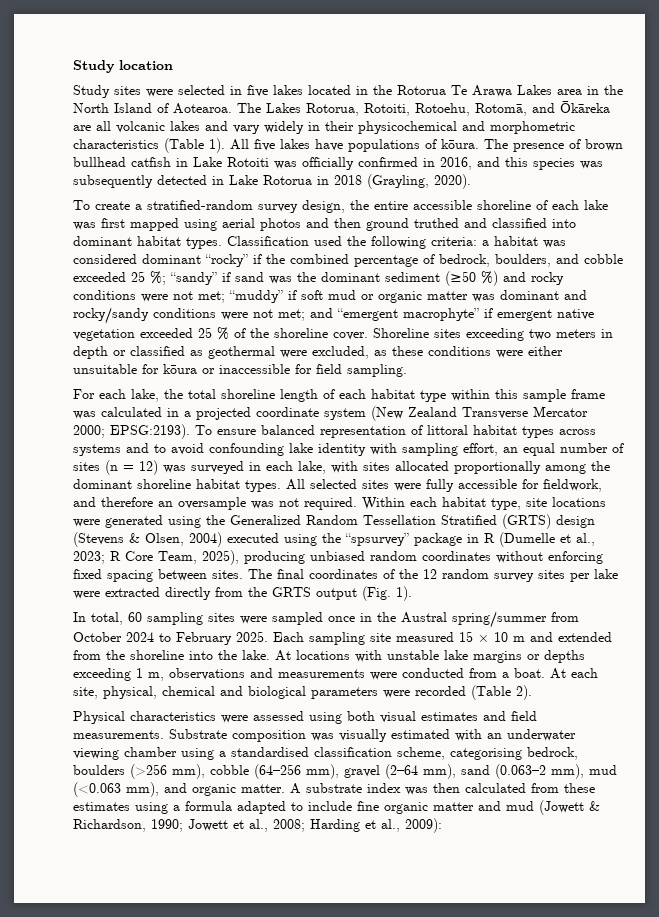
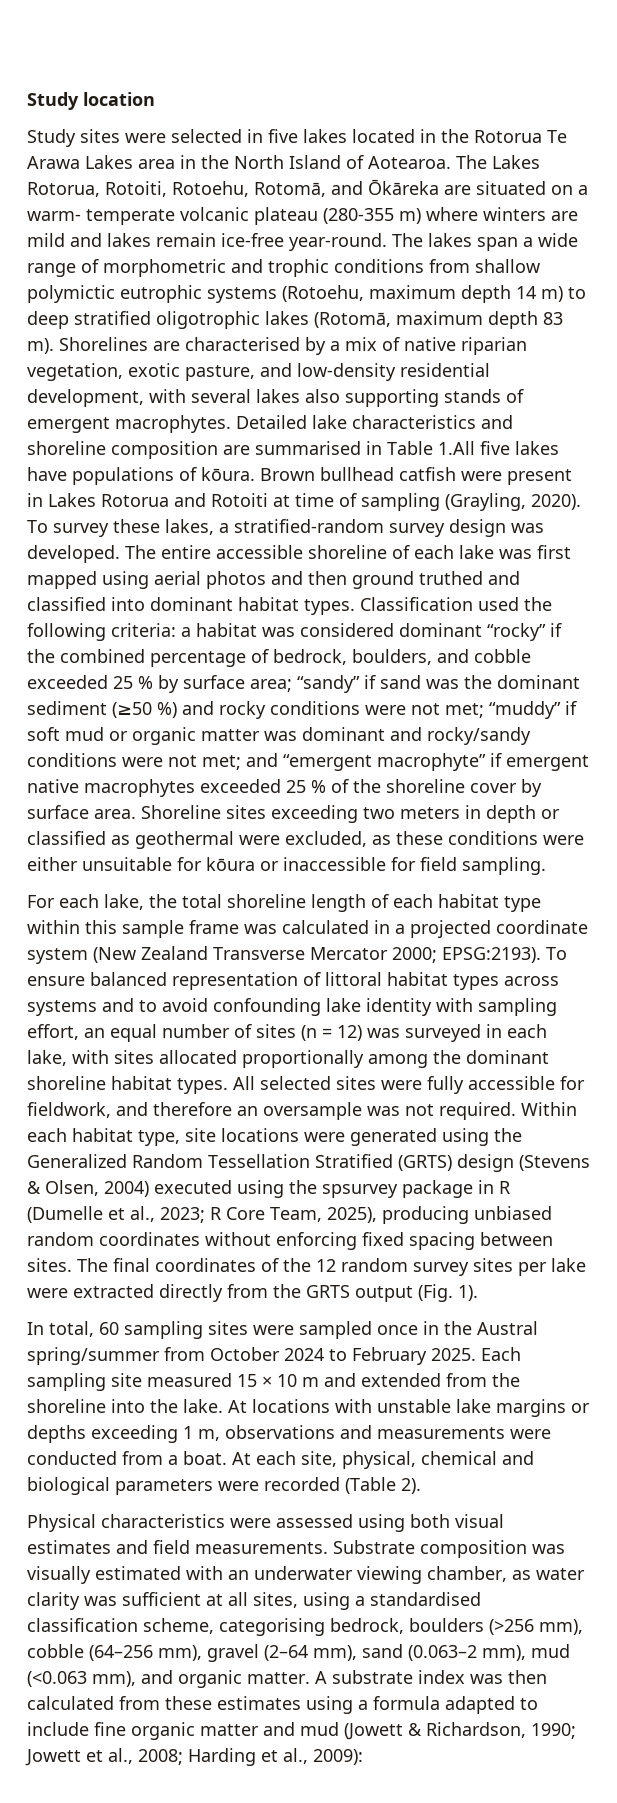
- The Lakes Rotorua, Rotoiti, Rotoehu, Rotomā, and Ōkāreka are all volcanic lakes and vary widely in their physicochemical and morphometric characteristics (Table 1). All five lakes have populations of kōura.
+ The Lakes Rotorua, Rotoiti, Rotoehu, Rotomā, and Ōkāreka are situated on a warm- temperate volcanic plateau (280-355 m) where winters are mild and lakes remain ice-free year-round. The lakes span a wide range of morphometric and trophic conditions from shallow polymictic eutrophic systems (Rotoehu, maximum depth 14 m) to deep stratified oligotrophic lakes (Rotomā, maximum depth 83 m). Shorelines are characterised by a mix of native riparian vegetation, exotic pasture, and low-density residential development, with several lakes also supporting stands of emergent macrophytes. Detailed lake characteristics and shoreline composition are summarised in Table 1.All five lakes have populations of kōura.
- The presence of brown bullhead catfish in Lake Rotoiti was officially confirmed in 2016, and this species was subsequently detected in Lake Rotorua in 2018 (Grayling, 2020).
- To create a stratified-random survey design, the entire accessible shoreline of each lake was first mapped using aerial photos and then ground truthed and classified into dominant habitat types.
+ Brown bullhead catfish were present in Lakes Rotorua and Rotoiti at time of sampling (Grayling, 2020). To survey these lakes, a stratified-random survey design was developed. The entire accessible shoreline of each lake was first mapped using aerial photos and then ground truthed and classified into dominant habitat types.
- a habitat was considered dominant “rocky” if the combined percentage of bedrock, boulders, and cobble exceeded 25 %;
+ a habitat was considered dominant “rocky” if the combined percentage of bedrock, boulders, and cobble exceeded 25 % by surface area;
- and “emergent macrophyte” if emergent native vegetation exceeded 25 % of the shoreline cover.
+ and “emergent macrophyte” if emergent native macrophytes exceeded 25 % of the shoreline cover by surface area.
- Within each habitat type, site locations were generated using the Generalized Random Tessellation Stratified (GRTS) design (Stevens & Olsen, 2004) executed using the “spsurvey” package in R (Dumelle et al., 2023; R Core Team, 2025), producing unbiased random coordinates without enforcing fixed spacing between sites.
+ Within each habitat type, site locations were generated using the Generalized Random Tessellation Stratified (GRTS) design (Stevens & Olsen, 2004) executed using the spsurvey package in R (Dumelle et al., 2023; R Core Team, 2025), producing unbiased random coordinates without enforcing fixed spacing between sites.
- Substrate composition was visually estimated with an underwater viewing chamber using a standardised classification scheme, categorising bedrock, boulders (>256 mm), cobble (64–256 mm), gravel (2–64 mm), sand (0.063–2 mm), mud (<0.063 mm), and organic matter.
+ Substrate composition was visually estimated with an underwater viewing chamber, as water clarity was sufficient at all sites, using a standardised classification scheme, categorising bedrock, boulders (>256 mm), cobble (64–256 mm), gravel (2–64 mm), sand (0.063–2 mm), mud (<0.063 mm), and organic matter.

